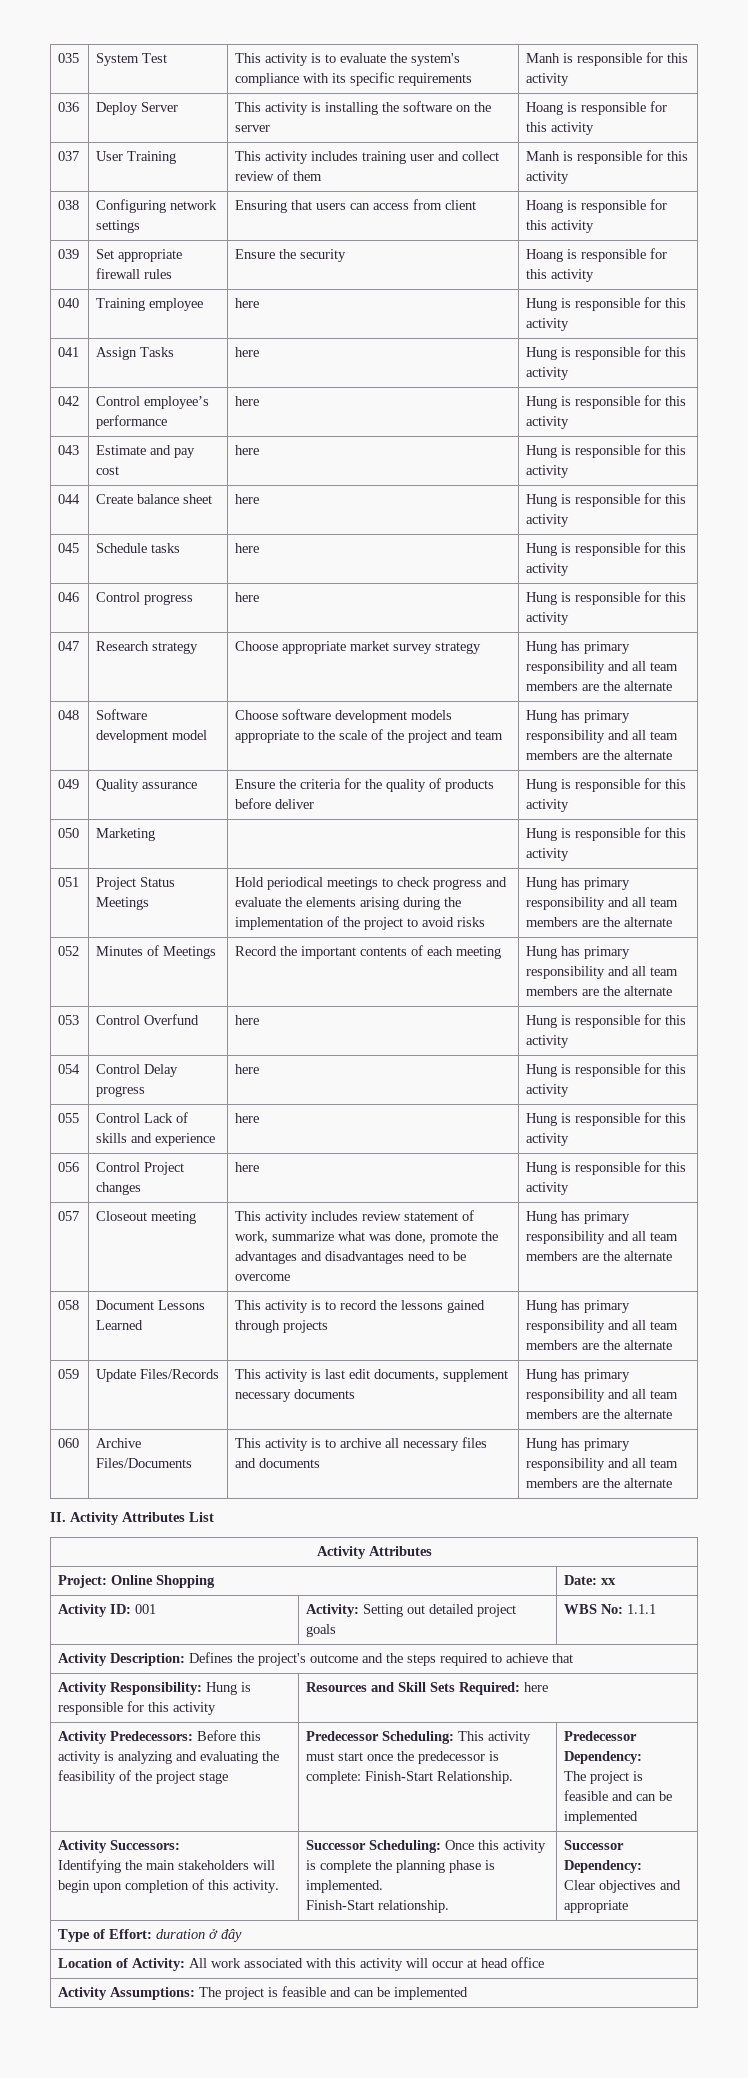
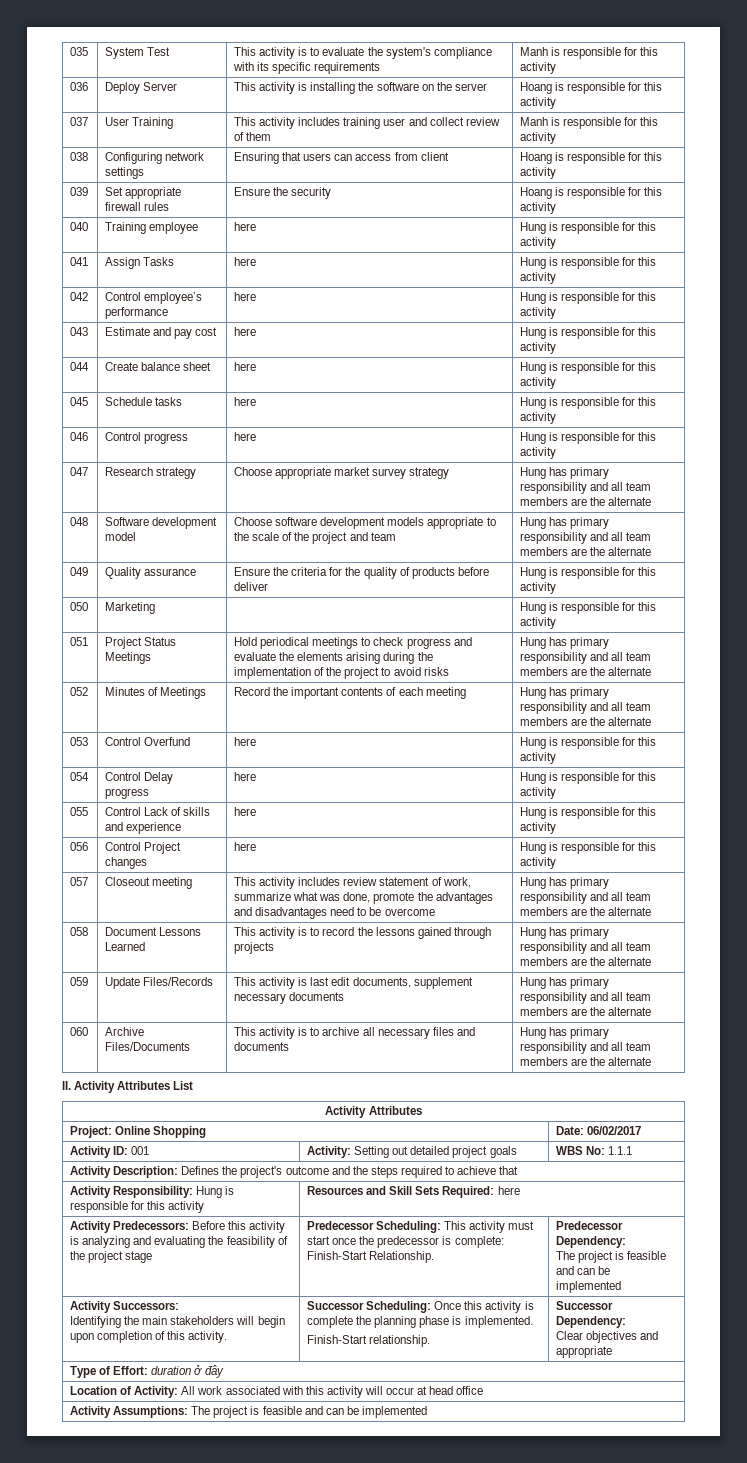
- Project: Online Shopping | Date: xx
+ Project: Online Shopping | Date: 06/02/2017

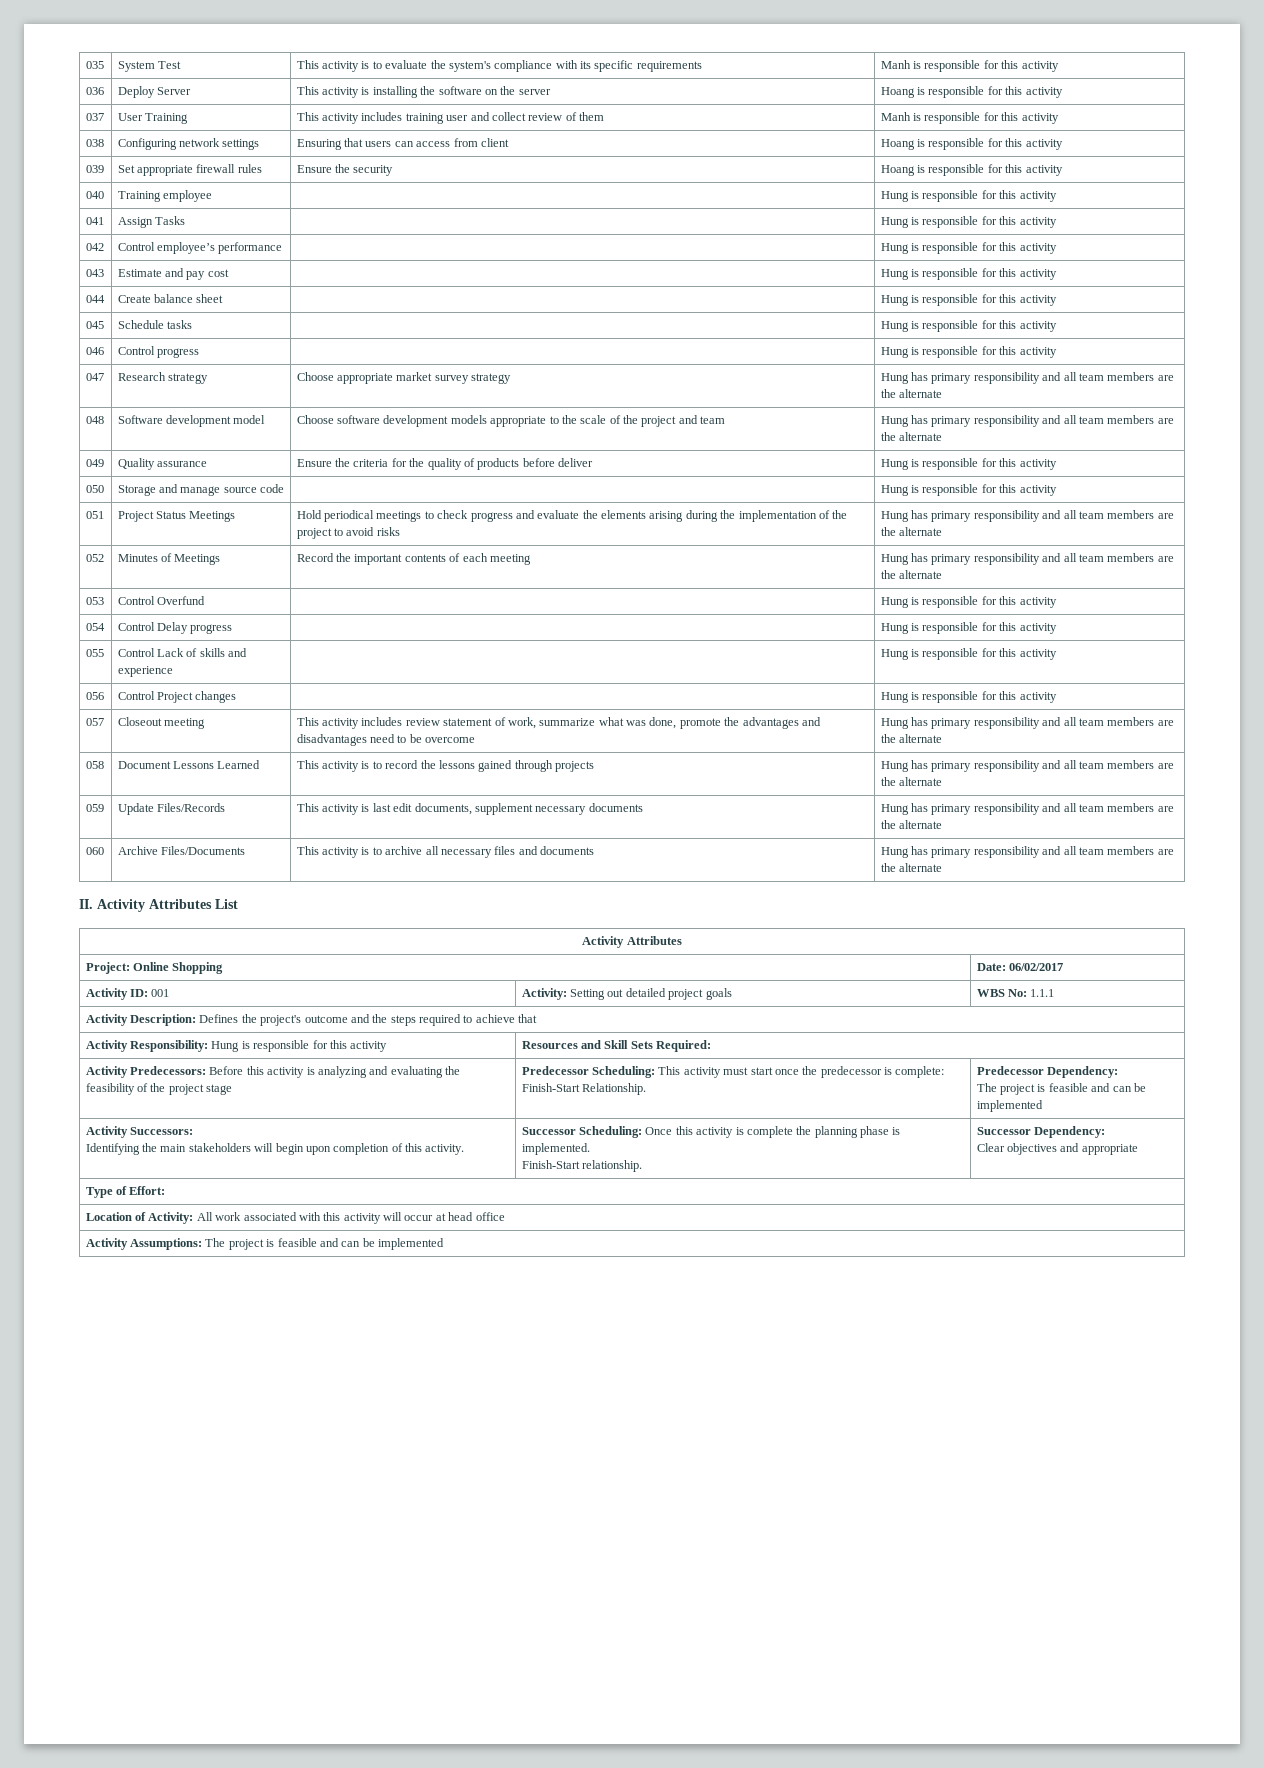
- 040 | Training employee | here | Hung is responsible for this activity
+ 040 | Training employee | | Hung is responsible for this activity
- 041 | Assign Tasks | here | Hung is responsible for this activity
+ 041 | Assign Tasks | | Hung is responsible for this activity
- 042 | Control employee’s performance | here | Hung is responsible for this activity
+ 042 | Control employee’s performance | | Hung is responsible for this activity
- 043 | Estimate and pay cost | here | Hung is responsible for this activity
+ 043 | Estimate and pay cost | | Hung is responsible for this activity
- 044 | Create balance sheet | here | Hung is responsible for this activity
+ 044 | Create balance sheet | | Hung is responsible for this activity
- 045 | Schedule tasks | here | Hung is responsible for this activity
+ 045 | Schedule tasks | | Hung is responsible for this activity
- 046 | Control progress | here | Hung is responsible for this activity
+ 046 | Control progress | | Hung is responsible for this activity
- 050 | Marketing | | Hung is responsible for this activity
+ 050 | Storage and manage source code | | Hung is responsible for this activity
- 053 | Control Overfund | here | Hung is responsible for this activity
+ 053 | Control Overfund | | Hung is responsible for this activity
- 054 | Control Delay progress | here | Hung is responsible for this activity
+ 054 | Control Delay progress | | Hung is responsible for this activity
- 055 | Control Lack of skills and experience | here | Hung is responsible for this activity
+ 055 | Control Lack of skills and experience | | Hung is responsible for this activity
- 056 | Control Project changes | here | Hung is responsible for this activity
+ 056 | Control Project changes | | Hung is responsible for this activity
- Activity Responsibility: Hung is responsible for this activity | Resources and Skill Sets Required: here
+ Activity Responsibility: Hung is responsible for this activity | Resources and Skill Sets Required:
- Type of Effort: duration ở đây
+ Type of Effort:

